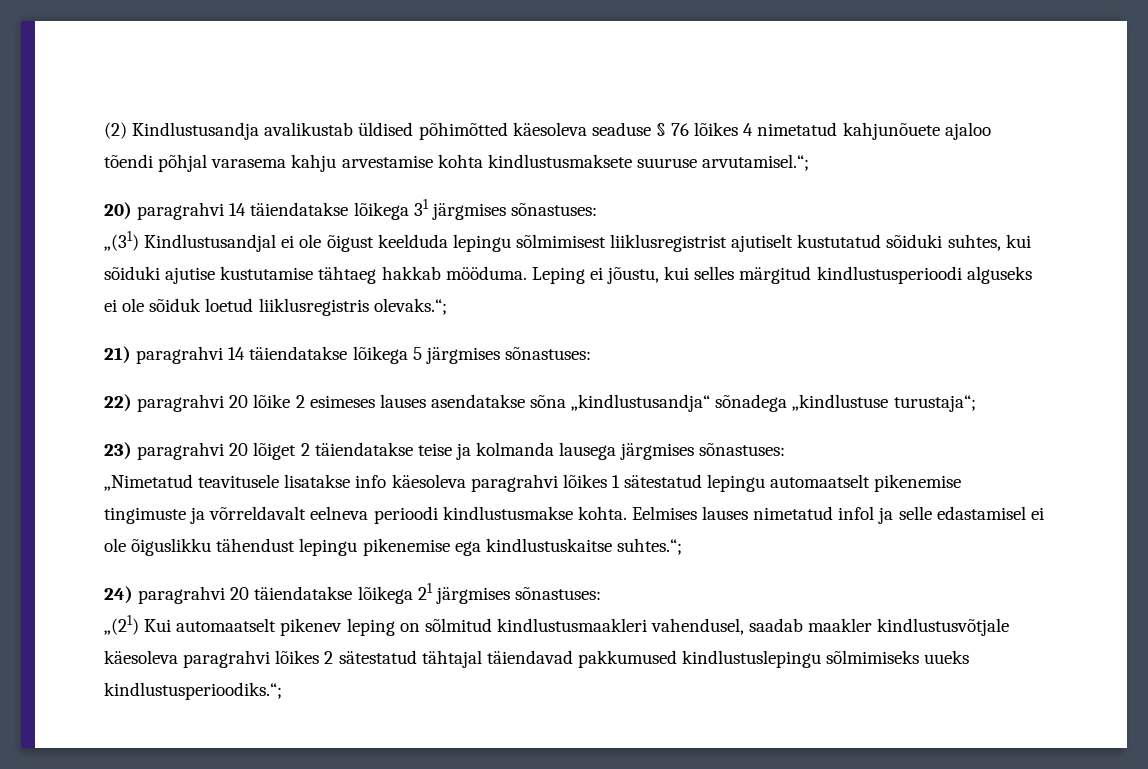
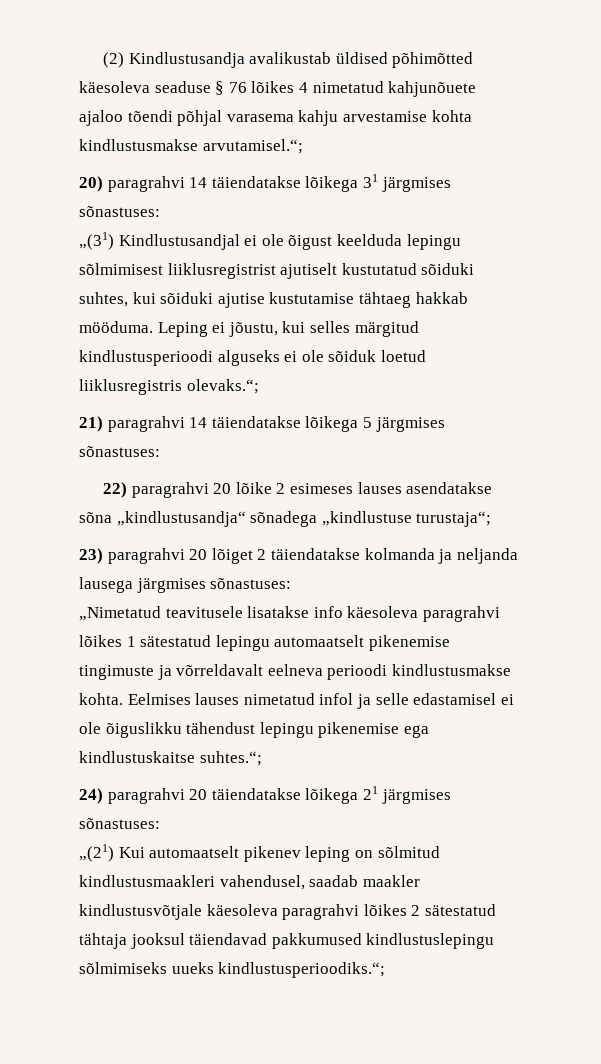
- (2) Kindlustusandja avalikustab üldised põhimõtted käesoleva seaduse § 76 lõikes 4 nimetatud kahjunõuete ajaloo tõendi põhjal varasema kahju arvestamise kohta kindlustusmaksete suuruse arvutamisel.“;
+ (2) Kindlustusandja avalikustab üldised põhimõtted käesoleva seaduse § 76 lõikes 4 nimetatud kahjunõuete ajaloo tõendi põhjal varasema kahju arvestamise kohta kindlustusmakse arvutamisel.“;
- 23) paragrahvi 20 lõiget 2 täiendatakse teise ja kolmanda lausega järgmises sõnastuses:
+ 23) paragrahvi 20 lõiget 2 täiendatakse kolmanda ja neljanda lausega järgmises sõnastuses:
- „(21) Kui automaatselt pikenev leping on sõlmitud kindlustusmaakleri vahendusel, saadab maakler kindlustusvõtjale käesoleva paragrahvi lõikes 2 sätestatud tähtajal täiendavad pakkumused kindlustuslepingu sõlmimiseks uueks kindlustusperioodiks.“;
+ „(21) Kui automaatselt pikenev leping on sõlmitud kindlustusmaakleri vahendusel, saadab maakler kindlustusvõtjale käesoleva paragrahvi lõikes 2 sätestatud tähtaja jooksul täiendavad pakkumused kindlustuslepingu sõlmimiseks uueks kindlustusperioodiks.“;

